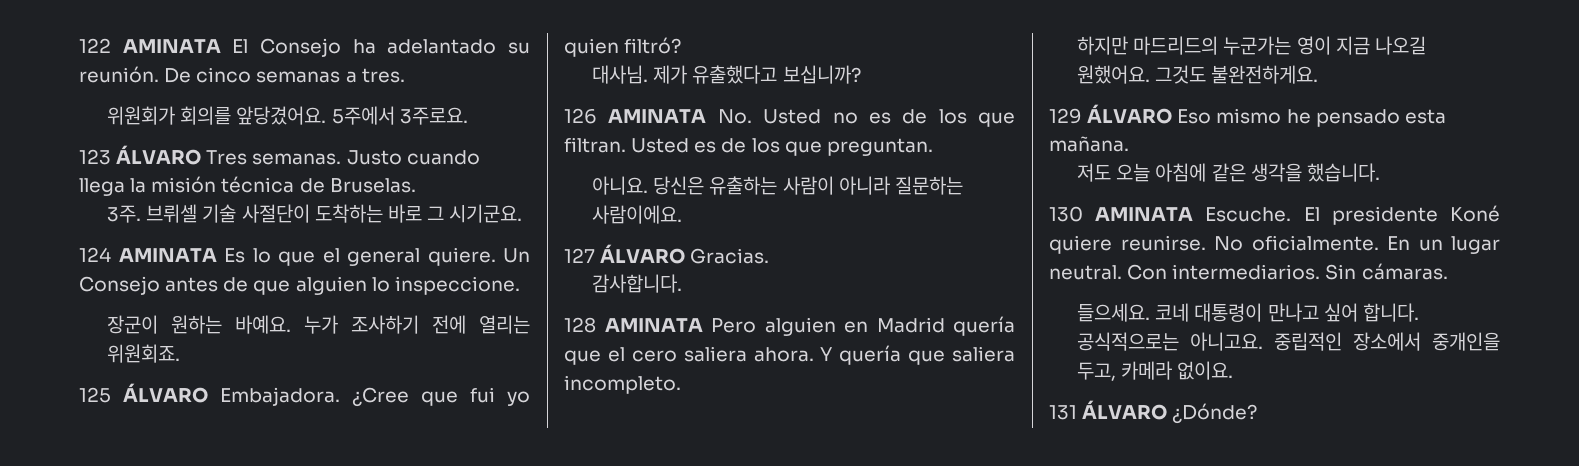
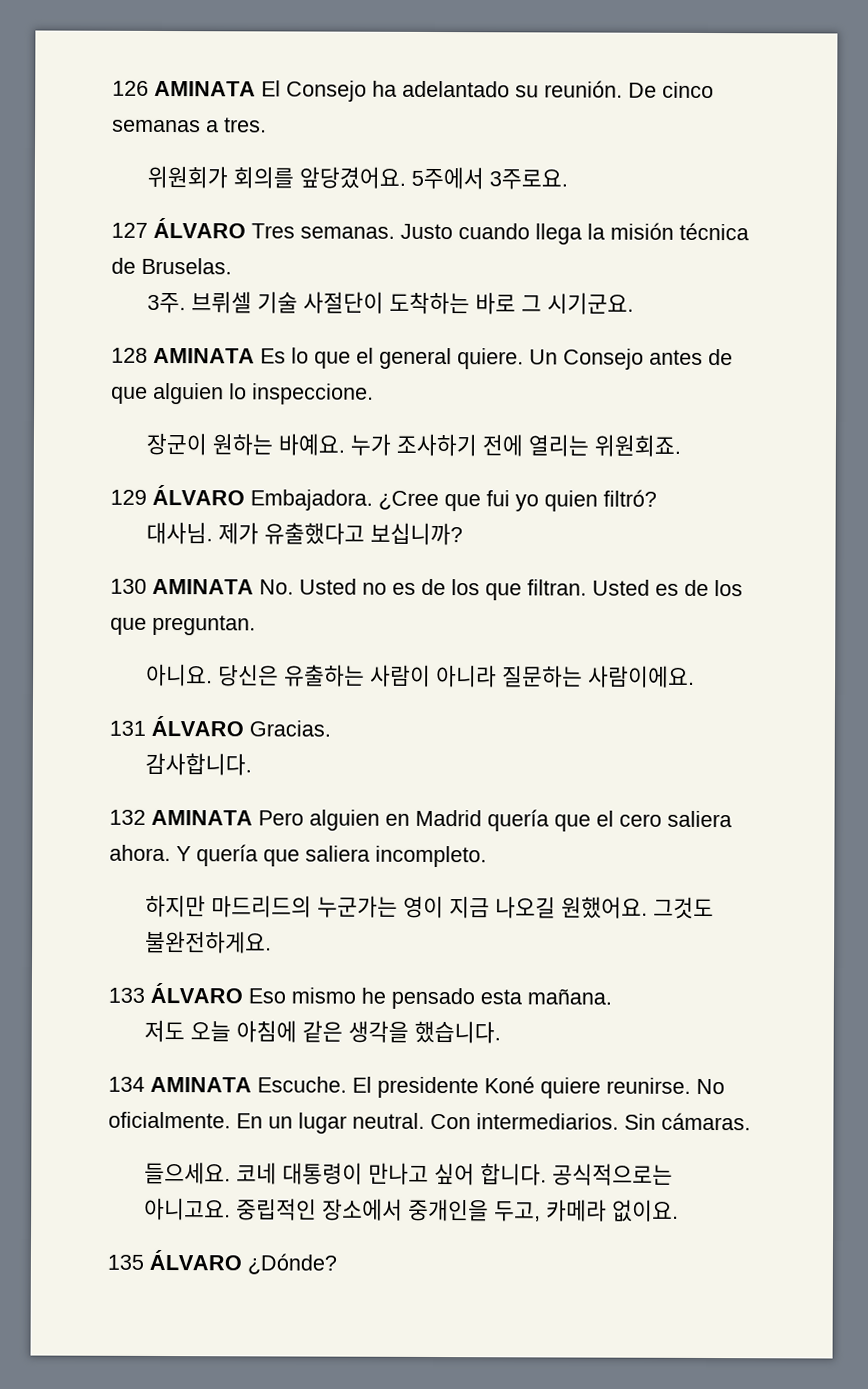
- 122 AMINATA El Consejo ha adelantado su reunión.
+ 126 AMINATA El Consejo ha adelantado su reunión.
- 123 ÁLVARO Tres semanas.
+ 127 ÁLVARO Tres semanas.
- 124 AMINATA Es lo que el general quiere.
+ 128 AMINATA Es lo que el general quiere.
- 125 ÁLVARO Embajadora.
+ 129 ÁLVARO Embajadora.
- 126 AMINATA No. Usted no es de los que filtran.
+ 130 AMINATA No. Usted no es de los que filtran.
- 127 ÁLVARO Gracias.
+ 131 ÁLVARO Gracias.
- 128 AMINATA Pero alguien en Madrid quería que el cero saliera ahora.
+ 132 AMINATA Pero alguien en Madrid quería que el cero saliera ahora.
- 129 ÁLVARO Eso mismo he pensado esta mañana.
+ 133 ÁLVARO Eso mismo he pensado esta mañana.
- 130 AMINATA Escuche.
+ 134 AMINATA Escuche.
- 131 ÁLVARO ¿Dónde?
+ 135 ÁLVARO ¿Dónde?

